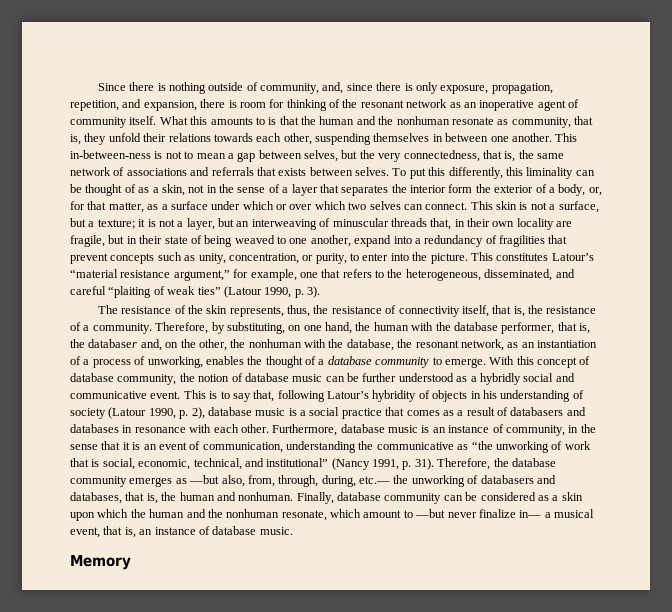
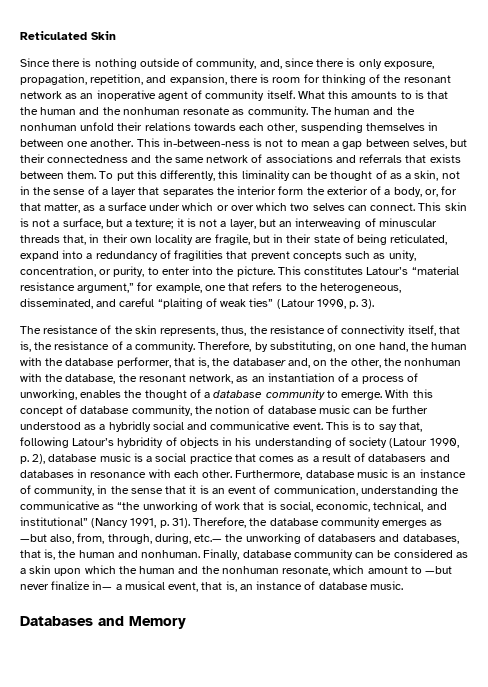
+ Reticulated Skin
- What this amounts to is that the human and the nonhuman resonate as community, that is, they unfold their relations towards each other, suspending themselves in between one another.
+ What this amounts to is that the human and the nonhuman resonate as community. The human and the nonhuman unfold their relations towards each other, suspending themselves in between one another.
- This in-between-ness is not to mean a gap between selves, but the very connectedness, that is, the same network of associations and referrals that exists between selves.
+ This in-between-ness is not to mean a gap between selves, but their connectedness and the same network of associations and referrals that exists between them.
- This skin is not a surface, but a texture; it is not a layer, but an interweaving of minuscular threads that, in their own locality are fragile, but in their state of being weaved to one another, expand into a redundancy of fragilities that prevent concepts such as unity, concentration, or purity, to enter into the picture.
+ This skin is not a surface, but a texture; it is not a layer, but an interweaving of minuscular threads that, in their own locality are fragile, but in their state of being reticulated, expand into a redundancy of fragilities that prevent concepts such as unity, concentration, or purity, to enter into the picture.
- Memory
+ Databases and Memory

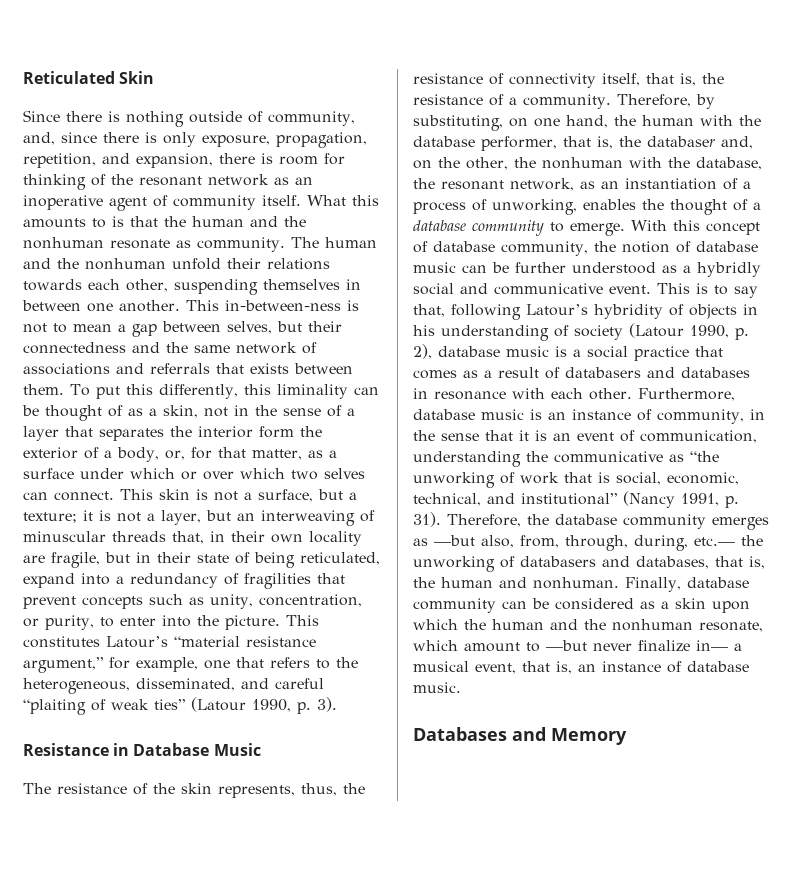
+ Resistance in Database Music

